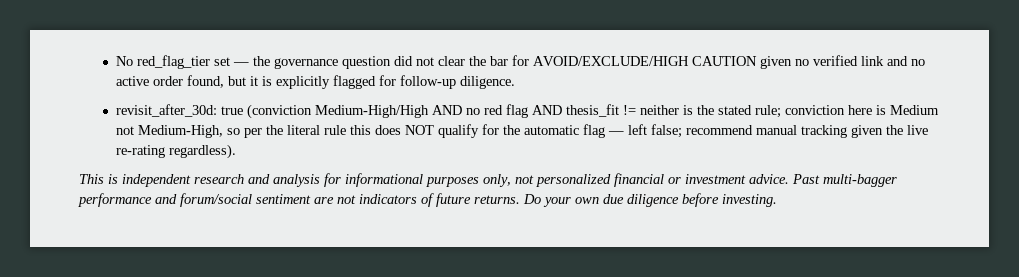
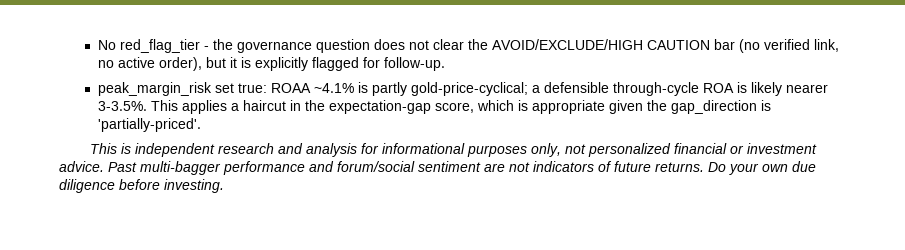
- No red_flag_tier set — the governance question did not clear the bar for AVOID/EXCLUDE/HIGH CAUTION given no verified link and no active order found, but it is explicitly flagged for follow-up diligence.
- revisit_after_30d: true (conviction Medium-High/High AND no red flag AND thesis_fit != neither is the stated rule; conviction here is Medium not Medium-High, so per the literal rule this does NOT qualify for the automatic flag — left false; recommend manual tracking given the live re-rating regardless).
+ No red_flag_tier - the governance question does not clear the AVOID/EXCLUDE/HIGH CAUTION bar (no verified link, no active order), but it is explicitly flagged for follow-up.
+ peak_margin_risk set true: ROAA ~4.1% is partly gold-price-cyclical; a defensible through-cycle ROA is likely nearer 3-3.5%. This applies a haircut in the expectation-gap score, which is appropriate given the gap_direction is 'partially-priced'.

